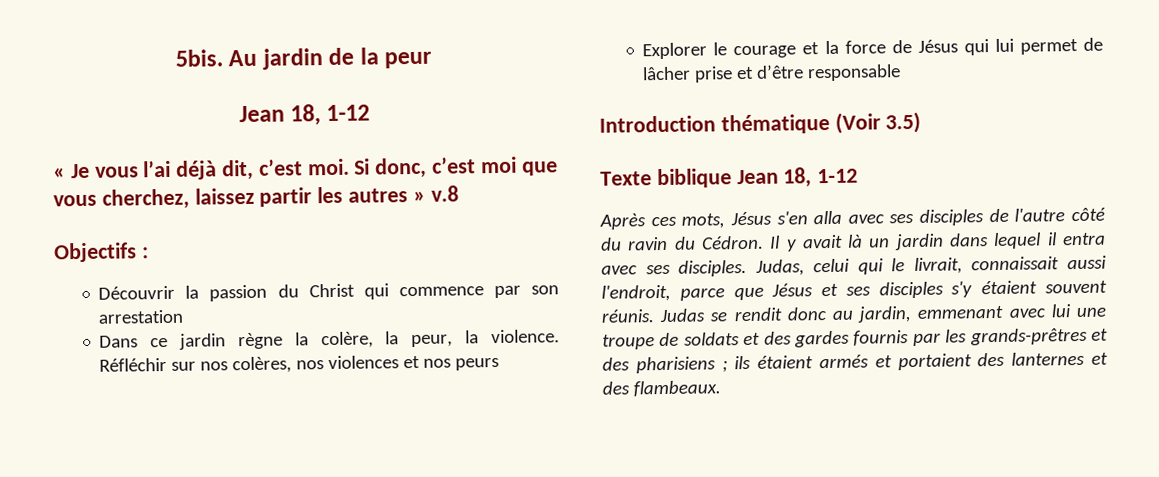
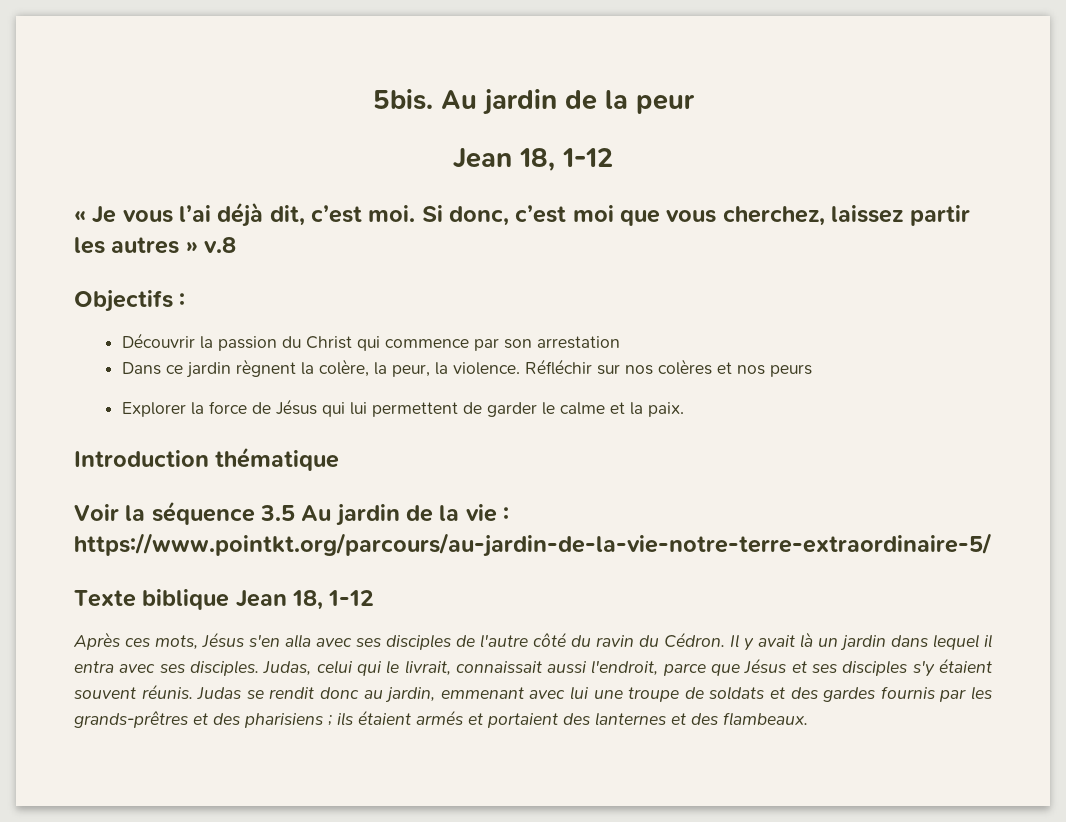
- Dans ce jardin règne la colère, la peur, la violence.
+ Dans ce jardin règnent la colère, la peur, la violence.
- Réfléchir sur nos colères, nos violences et nos peurs
+ Réfléchir sur nos colères et nos peurs
- Explorer le courage et la force de Jésus qui lui permet de lâcher prise et d’être responsable
- Introduction thématique (Voir 3.5)
+ Explorer la force de Jésus qui lui permettent de garder le calme et la paix.
+ Introduction thématique
+ Voir la séquence 3.5 Au jardin de la vie : https://www.pointkt.org/parcours/au-jardin-de-la-vie-notre-terre-extraordinaire-5/

